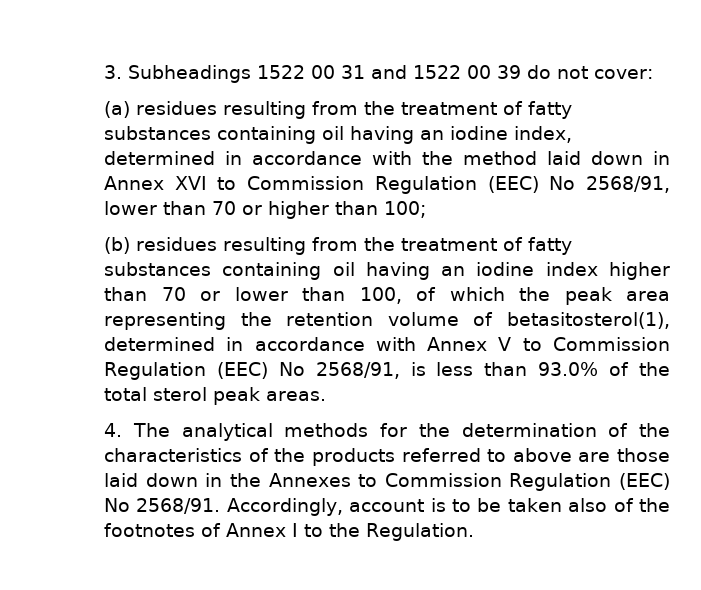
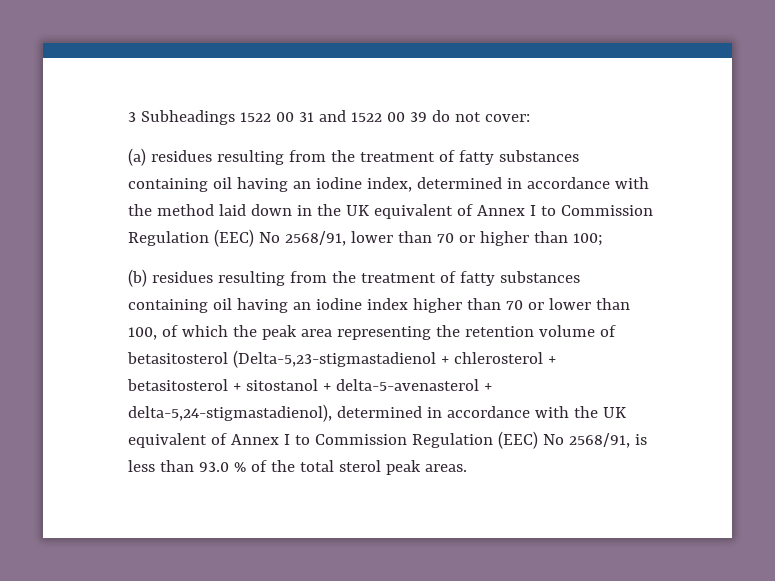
- 3. Subheadings 1522 00 31 and 1522 00 39 do not cover:
+ 3 Subheadings 1522 00 31 and 1522 00 39 do not cover:
- (a) residues resulting from the treatment of fatty substances containing oil having an iodine index, determined in accordance with the method laid down in Annex XVI to Commission Regulation (EEC) No 2568/91, lower than 70 or higher than 100;
+ (a) residues resulting from the treatment of fatty substances containing oil having an iodine index, determined in accordance with the method laid down in the UK equivalent of Annex I to Commission Regulation (EEC) No 2568/91, lower than 70 or higher than 100;
- (b) residues resulting from the treatment of fatty substances containing oil having an iodine index higher than 70 or lower than 100, of which the peak area representing the retention volume of betasitosterol(1), determined in accordance with Annex V to Commission Regulation (EEC) No 2568/91, is less than 93.0% of the total sterol peak areas.
+ (b) residues resulting from the treatment of fatty substances containing oil having an iodine index higher than 70 or lower than 100, of which the peak area representing the retention volume of betasitosterol (Delta-5,23-stigmastadienol + chlerosterol + betasitosterol + sitostanol + delta-5-avenasterol + delta-5,24-stigmastadienol), determined in accordance with the UK equivalent of Annex I to Commission Regulation (EEC) No 2568/91, is less than 93.0 % of the total sterol peak areas.
- 4. The analytical methods for the determination of the characteristics of the products referred to above are those laid down in the Annexes to Commission Regulation (EEC) No 2568/91. Accordingly, account is to be taken also of the footnotes of Annex I to the Regulation.

